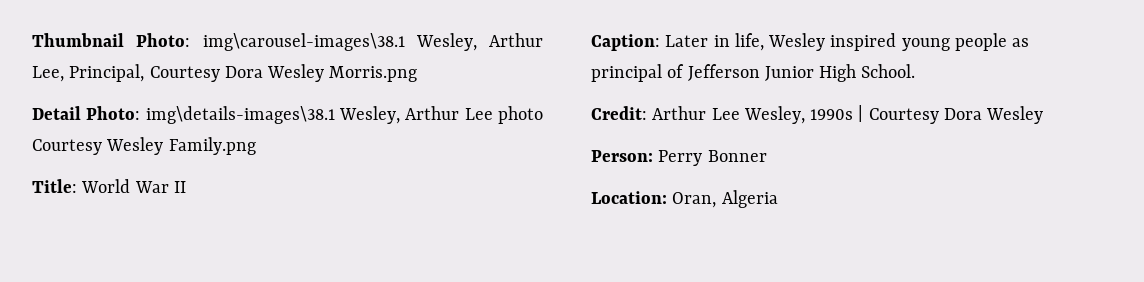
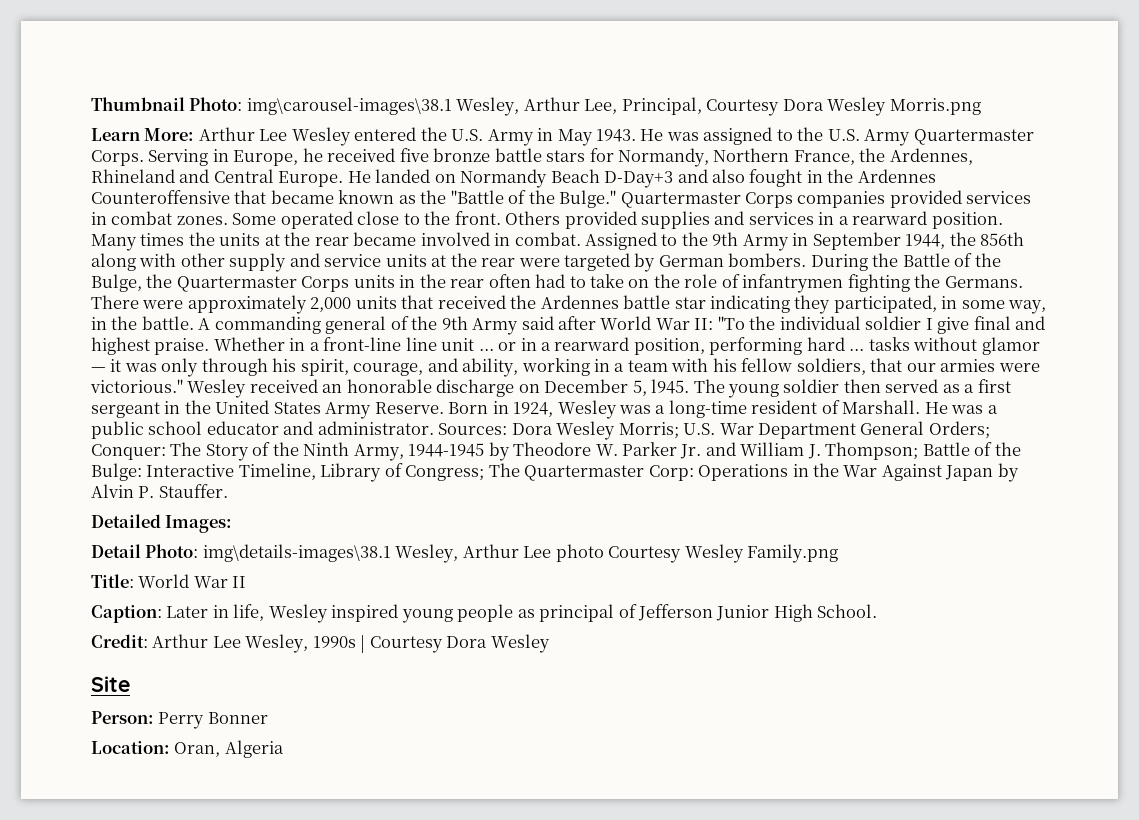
+ Learn More: Arthur Lee Wesley entered the U.S. Army in May 1943. He was assigned to the U.S. Army Quartermaster Corps. Serving in Europe, he received five bronze battle stars for Normandy, Northern France, the Ardennes, Rhineland and Central Europe. He landed on Normandy Beach D-Day+3 and also fought in the Ardennes Counteroffensive that became known as the "Battle of the Bulge." Quartermaster Corps companies provided services in combat zones. Some operated close to the front. Others provided supplies and services in a rearward position. Many times the units at the rear became involved in combat. Assigned to the 9th Army in September 1944, the 856th along with other supply and service units at the rear were targeted by German bombers. During the Battle of the Bulge, the Quartermaster Corps units in the rear often had to take on the role of infantrymen fighting the Germans. There were approximately 2,000 units that received the Ardennes battle star indicating they participated, in some way, in the battle. A commanding general of the 9th Army said after World War II: "To the individual soldier I give final and highest praise. Whether in a front-line line unit ... or in a rearward position, performing hard ... tasks without glamor — it was only through his spirit, courage, and ability, working in a team with his fellow soldiers, that our armies were victorious." Wesley received an honorable discharge on December 5, l945. The young soldier then served as a first sergeant in the United States Army Reserve. Born in 1924, Wesley was a long-time resident of Marshall. He was a public school educator and administrator. Sources: Dora Wesley Morris; U.S. War Department General Orders; Conquer: The Story of the Ninth Army, 1944-1945 by Theodore W. Parker Jr. and William J. Thompson; Battle of the Bulge: Interactive Timeline, Library of Congress; The Quartermaster Corp: Operations in the War Against Japan by Alvin P. Stauffer.
+ Detailed Images:
+ Site

